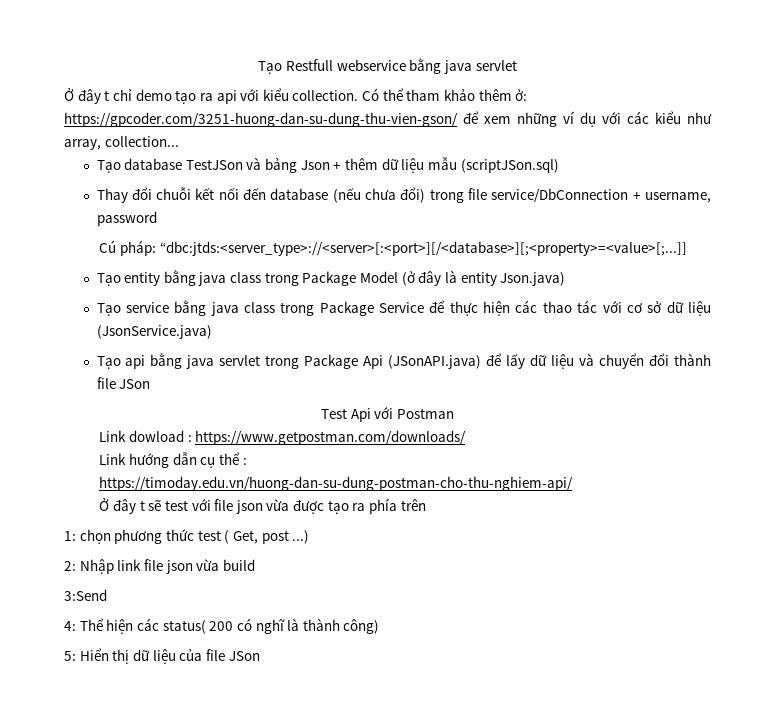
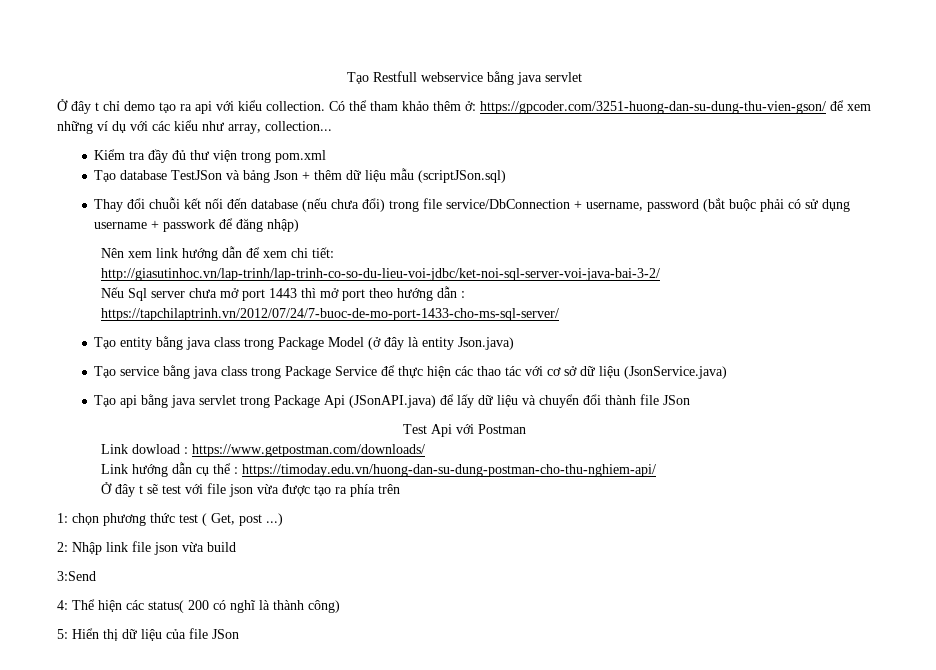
+ Kiểm tra đầy đủ thư viện trong pom.xml
- Thay đổi chuỗi kết nối đến database (nếu chưa đổi) trong file service/DbConnection + username, password
- Cú pháp: “dbc:jtds:<server_type>://<server>[:<port>][/<database>][;<property>=<value>[;...]]
+ Thay đổi chuỗi kết nối đến database (nếu chưa đổi) trong file service/DbConnection + username, password (bắt buộc phải có sử dụng username + passwork để đăng nhập)
+ Nên xem link hướng dẫn để xem chi tiết: http://giasutinhoc.vn/lap-trinh/lap-trinh-co-so-du-lieu-voi-jdbc/ket-noi-sql-server-voi-java-bai-3-2/
+ Nếu Sql server chưa mở port 1443 thì mở port theo hướng dẫn : https://tapchilaptrinh.vn/2012/07/24/7-buoc-de-mo-port-1433-cho-ms-sql-server/

